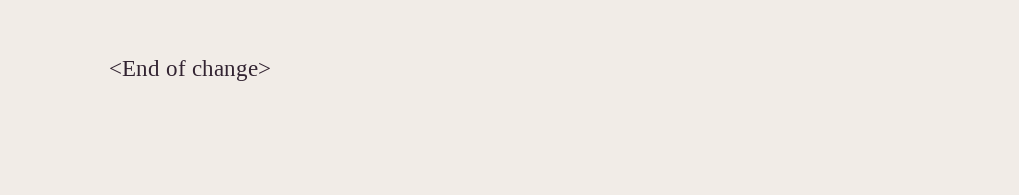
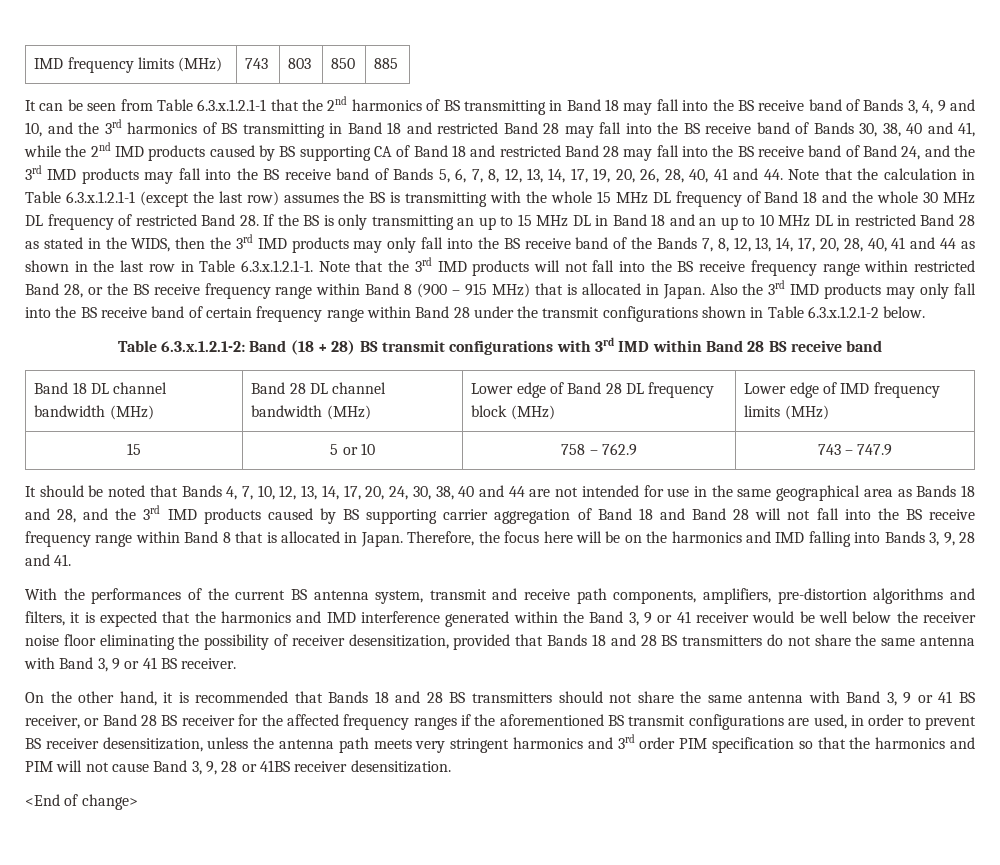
+ IMD frequency limits (MHz) | 743 | 803 | 850 | 885
+ It can be seen from Table 6.3.x.1.2.1-1 that the 2nd harmonics of BS transmitting in Band 18 may fall into the BS receive band of Bands 3, 4, 9 and 10, and the 3rd harmonics of BS transmitting in Band 18 and restricted Band 28 may fall into the BS receive band of Bands 30, 38, 40 and 41, while the 2nd IMD products caused by BS supporting CA of Band 18 and restricted Band 28 may fall into the BS receive band of Band 24, and the 3rd IMD products may fall into the BS receive band of Bands 5, 6, 7, 8, 12, 13, 14, 17, 19, 20, 26, 28, 40, 41 and 44. Note that the calculation in Table 6.3.x.1.2.1-1 (except the last row) assumes the BS is transmitting with the whole 15 MHz DL frequency of Band 18 and the whole 30 MHz DL frequency of restricted Band 28. If the BS is only transmitting an up to 15 MHz DL in Band 18 and an up to 10 MHz DL in restricted Band 28 as stated in the WIDS, then the 3rd IMD products may only fall into the BS receive band of the Bands 7, 8, 12, 13, 14, 17, 20, 28, 40, 41 and 44 as shown in the last row in Table 6.3.x.1.2.1-1. Note that the 3rd IMD products will not fall into the BS receive frequency range within restricted Band 28, or the BS receive frequency range within Band 8 (900 – 915 MHz) that is allocated in Japan. Also the 3rd IMD products may only fall into the BS receive band of certain frequency range within Band 28 under the transmit configurations shown in Table 6.3.x.1.2.1-2 below.
+ Table 6.3.x.1.2.1-2: Band (18 + 28) BS transmit configurations with 3rd IMD within Band 28 BS receive band
+ Band 18 DL channel bandwidth (MHz) | Band 28 DL channel bandwidth (MHz) | Lower edge of Band 28 DL frequency block (MHz) | Lower edge of IMD frequency limits (MHz)
+ 15 | 5 or 10 | 758 – 762.9 | 743 – 747.9
+ It should be noted that Bands 4, 7, 10, 12, 13, 14, 17, 20, 24, 30, 38, 40 and 44 are not intended for use in the same geographical area as Bands 18 and 28, and the 3rd IMD products caused by BS supporting carrier aggregation of Band 18 and Band 28 will not fall into the BS receive frequency range within Band 8 that is allocated in Japan. Therefore, the focus here will be on the harmonics and IMD falling into Bands 3, 9, 28 and 41.
+ With the performances of the current BS antenna system, transmit and receive path components, amplifiers, pre-distortion algorithms and filters, it is expected that the harmonics and IMD interference generated within the Band 3, 9 or 41 receiver would be well below the receiver noise floor eliminating the possibility of receiver desensitization, provided that Bands 18 and 28 BS transmitters do not share the same antenna with Band 3, 9 or 41 BS receiver.
+ On the other hand, it is recommended that Bands 18 and 28 BS transmitters should not share the same antenna with Band 3, 9 or 41 BS receiver, or Band 28 BS receiver for the affected frequency ranges if the aforementioned BS transmit configurations are used, in order to prevent BS receiver desensitization, unless the antenna path meets very stringent harmonics and 3rd order PIM specification so that the harmonics and PIM will not cause Band 3, 9, 28 or 41BS receiver desensitization.

